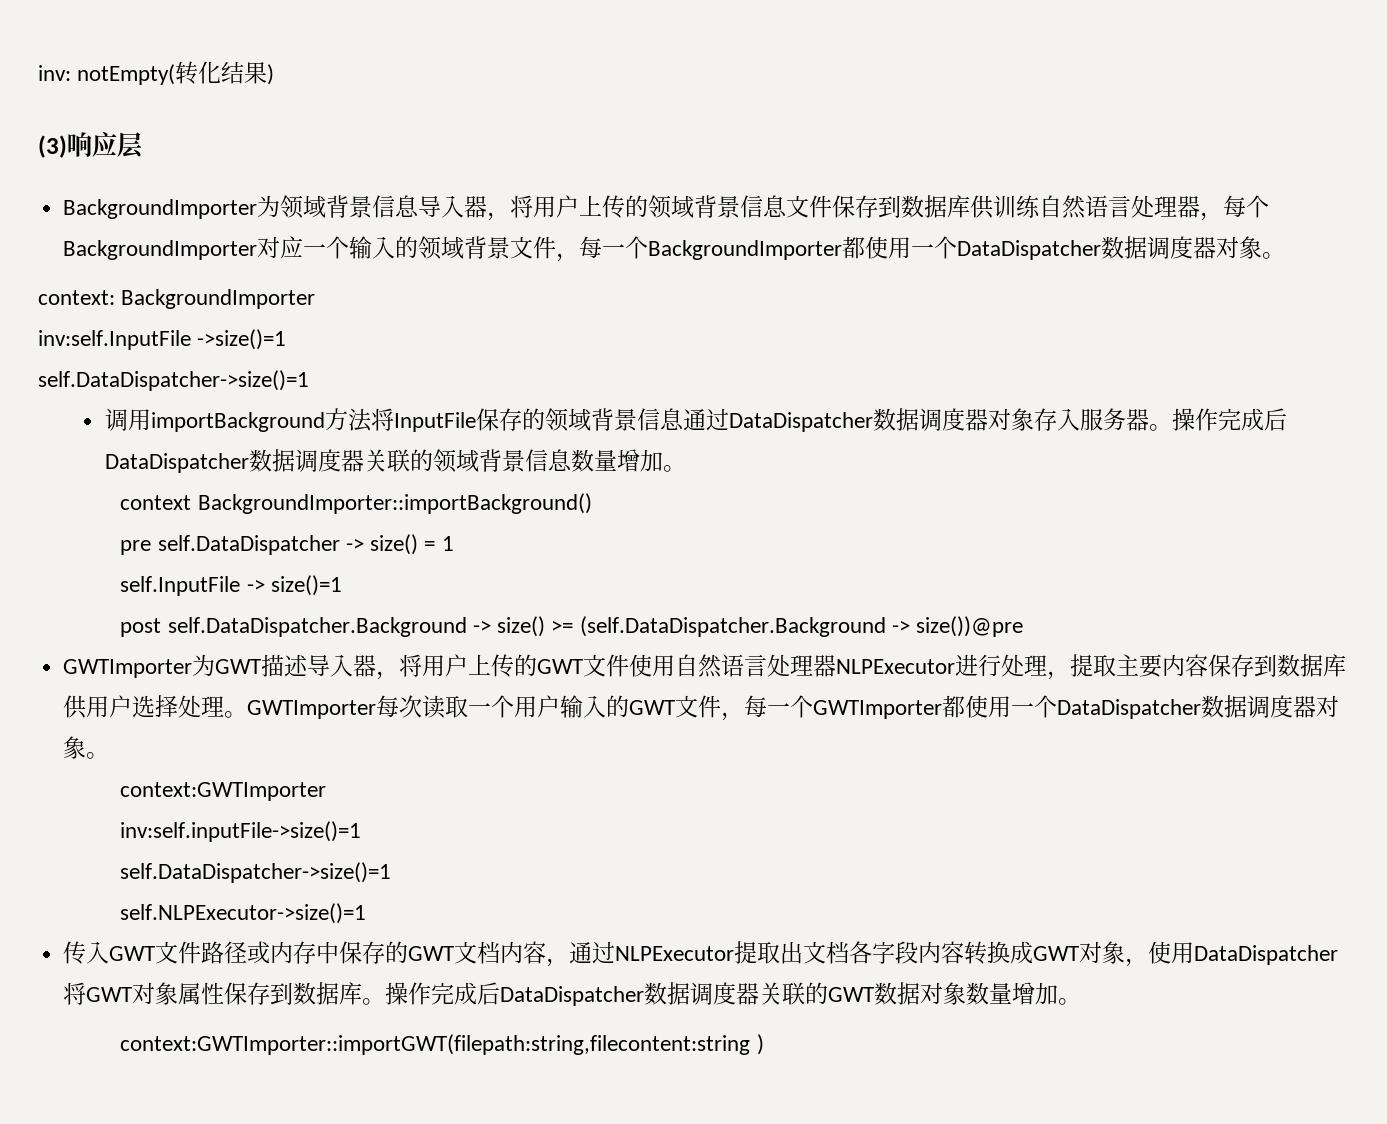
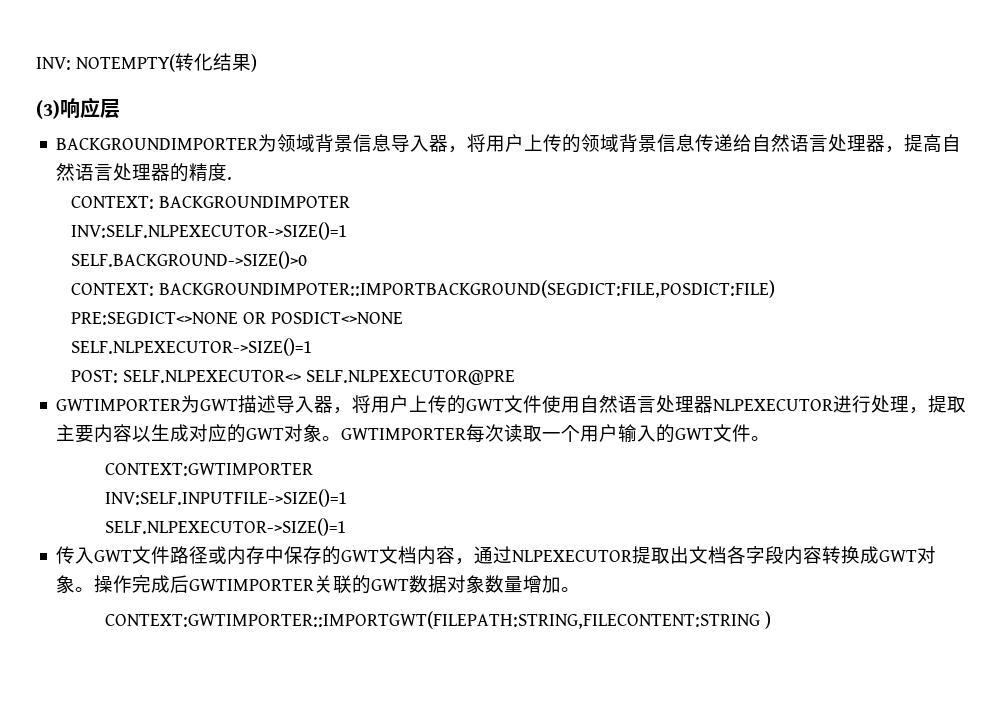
- inv: notEmpty(转化结果)
+ INV: NOTEMPTY(转化结果)
- BackgroundImporter为领域背景信息导入器，将用户上传的领域背景信息文件保存到数据库供训练自然语言处理器，每个BackgroundImporter对应一个输入的领域背景文件，每一个BackgroundImporter都使用一个DataDispatcher数据调度器对象。
- context: BackgroundImporter
- inv:self.InputFile ->size()=1
- self.DataDispatcher->size()=1
- 调用importBackground方法将InputFile保存的领域背景信息通过DataDispatcher数据调度器对象存入服务器。操作完成后DataDispatcher数据调度器关联的领域背景信息数量增加。
- context BackgroundImporter::importBackground()
- pre self.DataDispatcher -> size() = 1
- self.InputFile -> size()=1
- post self.DataDispatcher.Background -> size() >= (self.DataDispatcher.Background -> size())@pre
- GWTImporter为GWT描述导入器，将用户上传的GWT文件使用自然语言处理器NLPExecutor进行处理，提取主要内容保存到数据库供用户选择处理。GWTImporter每次读取一个用户输入的GWT文件，每一个GWTImporter都使用一个DataDispatcher数据调度器对象。
- context:GWTImporter
- inv:self.inputFile->size()=1
- self.DataDispatcher->size()=1
- self.NLPExecutor->size()=1
+ BACKGROUNDIMPORTER为领域背景信息导入器，将用户上传的领域背景信息传递给自然语言处理器，提高自然语言处理器的精度.
+ CONTEXT: BACKGROUNDIMPOTER
+ INV:SELF.NLPEXECUTOR->SIZE()=1
+ SELF.BACKGROUND->SIZE()>0
+ CONTEXT: BACKGROUNDIMPOTER::IMPORTBACKGROUND(SEGDICT:FILE,POSDICT:FILE)
+ PRE:SEGDICT<>NONE OR POSDICT<>NONE
+ SELF.NLPEXECUTOR->SIZE()=1
+ POST: SELF.NLPEXECUTOR<> SELF.NLPEXECUTOR@PRE
+ GWTIMPORTER为GWT描述导入器，将用户上传的GWT文件使用自然语言处理器NLPEXECUTOR进行处理，提取主要内容以生成对应的GWT对象。GWTIMPORTER每次读取一个用户输入的GWT文件。
+ CONTEXT:GWTIMPORTER
+ INV:SELF.INPUTFILE->SIZE()=1
+ SELF.NLPEXECUTOR->SIZE()=1
- 传入GWT文件路径或内存中保存的GWT文档内容，通过NLPExecutor提取出文档各字段内容转换成GWT对象，使用DataDispatcher将GWT对象属性保存到数据库。操作完成后DataDispatcher数据调度器关联的GWT数据对象数量增加。
+ 传入GWT文件路径或内存中保存的GWT文档内容，通过NLPEXECUTOR提取出文档各字段内容转换成GWT对象。操作完成后GWTIMPORTER关联的GWT数据对象数量增加。
- context:GWTImporter::importGWT(filepath:string,filecontent:string )
+ CONTEXT:GWTIMPORTER::IMPORTGWT(FILEPATH:STRING,FILECONTENT:STRING )

